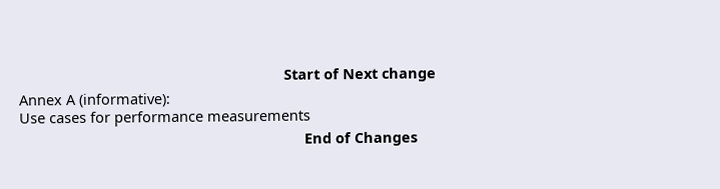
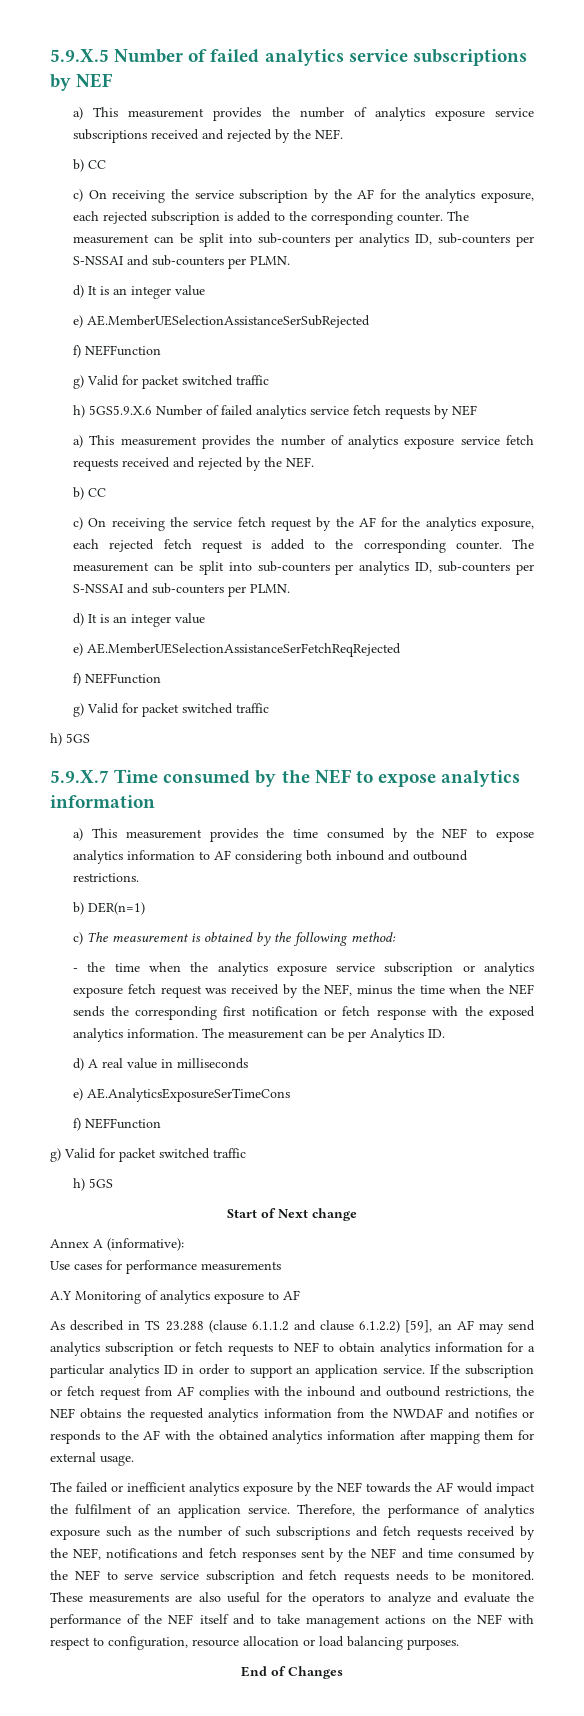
+ 5.9.X.5 Number of failed analytics service subscriptions by NEF
+ a) This measurement provides the number of analytics exposure service subscriptions received and rejected by the NEF.
+ b) CC
+ c) On receiving the service subscription by the AF for the analytics exposure, each rejected subscription is added to the corresponding counter. The measurement can be split into sub-counters per analytics ID, sub-counters per S-NSSAI and sub-counters per PLMN.
+ d) It is an integer value
+ e) AE.MemberUESelectionAssistanceSerSubRejected
+ f) NEFFunction
+ g) Valid for packet switched traffic
+ h) 5GS5.9.X.6 Number of failed analytics service fetch requests by NEF
+ a) This measurement provides the number of analytics exposure service fetch requests received and rejected by the NEF.
+ b) CC
+ c) On receiving the service fetch request by the AF for the analytics exposure, each rejected fetch request is added to the corresponding counter. The measurement can be split into sub-counters per analytics ID, sub-counters per S-NSSAI and sub-counters per PLMN.
+ d) It is an integer value
+ e) AE.MemberUESelectionAssistanceSerFetchReqRejected
+ f) NEFFunction
+ g) Valid for packet switched traffic
+ h) 5GS
+ 5.9.X.7 Time consumed by the NEF to expose analytics information
+ a) This measurement provides the time consumed by the NEF to expose analytics information to AF considering both inbound and outbound restrictions.
+ b) DER(n=1)
+ c) The measurement is obtained by the following method:
+ - the time when the analytics exposure service subscription or analytics exposure fetch request was received by the NEF, minus the time when the NEF sends the corresponding first notification or fetch response with the exposed analytics information. The measurement can be per Analytics ID.
+ d) A real value in milliseconds
+ e) AE.AnalyticsExposureSerTimeCons
+ f) NEFFunction
+ g) Valid for packet switched traffic
+ h) 5GS
+ A.Y Monitoring of analytics exposure to AF
+ As described in TS 23.288 (clause 6.1.1.2 and clause 6.1.2.2) [59], an AF may send analytics subscription or fetch requests to NEF to obtain analytics information for a particular analytics ID in order to support an application service. If the subscription or fetch request from AF complies with the inbound and outbound restrictions, the NEF obtains the requested analytics information from the NWDAF and notifies or responds to the AF with the obtained analytics information after mapping them for external usage.
+ The failed or inefficient analytics exposure by the NEF towards the AF would impact the fulfilment of an application service. Therefore, the performance of analytics exposure such as the number of such subscriptions and fetch requests received by the NEF, notifications and fetch responses sent by the NEF and time consumed by the NEF to serve service subscription and fetch requests needs to be monitored. These measurements are also useful for the operators to analyze and evaluate the performance of the NEF itself and to take management actions on the NEF with respect to configuration, resource allocation or load balancing purposes.

